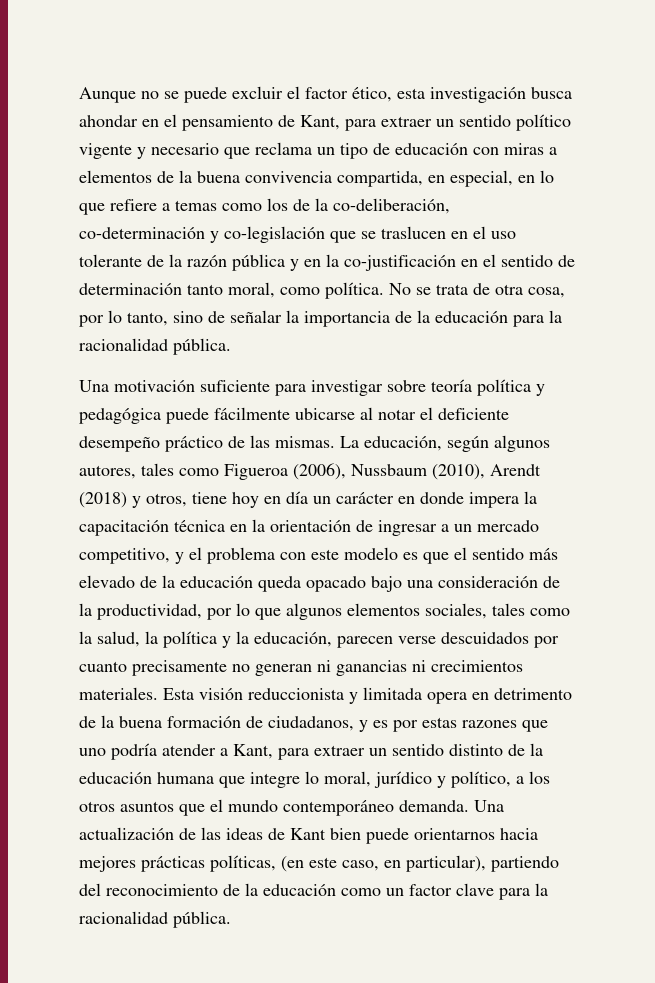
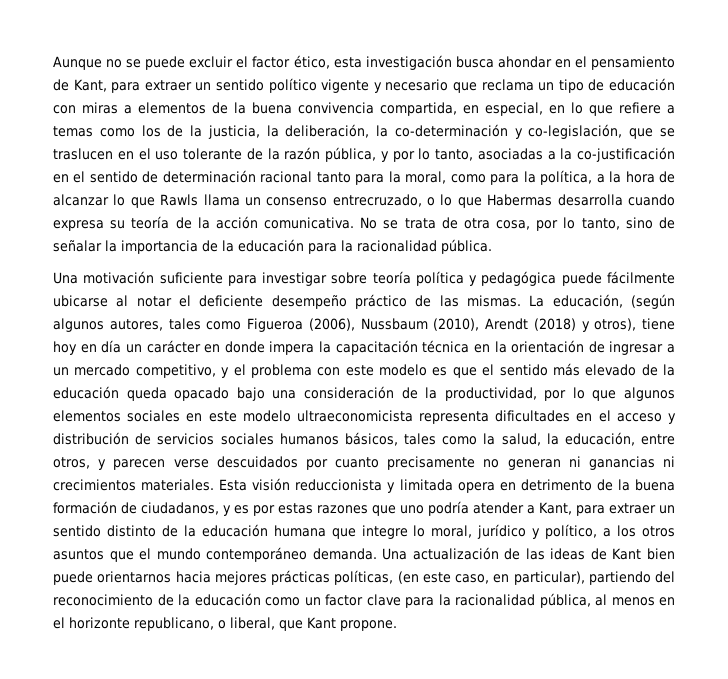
- Aunque no se puede excluir el factor ético, esta investigación busca ahondar en el pensamiento de Kant, para extraer un sentido político vigente y necesario que reclama un tipo de educación con miras a elementos de la buena convivencia compartida, en especial, en lo que refiere a temas como los de la co-deliberación, co-determinación y co-legislación que se traslucen en el uso tolerante de la razón pública y en la co-justificación en el sentido de determinación tanto moral, como política.
+ Aunque no se puede excluir el factor ético, esta investigación busca ahondar en el pensamiento de Kant, para extraer un sentido político vigente y necesario que reclama un tipo de educación con miras a elementos de la buena convivencia compartida, en especial, en lo que refiere a temas como los de la justicia, la deliberación, la co-determinación y co-legislación, que se traslucen en el uso tolerante de la razón pública, y por lo tanto, asociadas a la co-justificación en el sentido de determinación racional tanto para la moral, como para la política, a la hora de alcanzar lo que Rawls llama un consenso entrecruzado, o lo que Habermas desarrolla cuando expresa su teoría de la acción comunicativa.
- La educación, según algunos autores, tales como Figueroa (2006), Nussbaum (2010), Arendt (2018) y otros, tiene hoy en día un carácter en donde impera la capacitación técnica en la orientación de ingresar a un mercado competitivo, y el problema con este modelo es que el sentido más elevado de la educación queda opacado bajo una consideración de la productividad, por lo que algunos elementos sociales, tales como la salud, la política y la educación, parecen verse descuidados por cuanto precisamente no generan ni ganancias ni crecimientos materiales.
+ La educación, (según algunos autores, tales como Figueroa (2006), Nussbaum (2010), Arendt (2018) y otros), tiene hoy en día un carácter en donde impera la capacitación técnica en la orientación de ingresar a un mercado competitivo, y el problema con este modelo es que el sentido más elevado de la educación queda opacado bajo una consideración de la productividad, por lo que algunos elementos sociales en este modelo ultraeconomicista representa dificultades en el acceso y distribución de servicios sociales humanos básicos, tales como la salud, la educación, entre otros, y parecen verse descuidados por cuanto precisamente no generan ni ganancias ni crecimientos materiales.
- Una actualización de las ideas de Kant bien puede orientarnos hacia mejores prácticas políticas, (en este caso, en particular), partiendo del reconocimiento de la educación como un factor clave para la racionalidad pública.
+ Una actualización de las ideas de Kant bien puede orientarnos hacia mejores prácticas políticas, (en este caso, en particular), partiendo del reconocimiento de la educación como un factor clave para la racionalidad pública, al menos en el horizonte republicano, o liberal, que Kant propone.

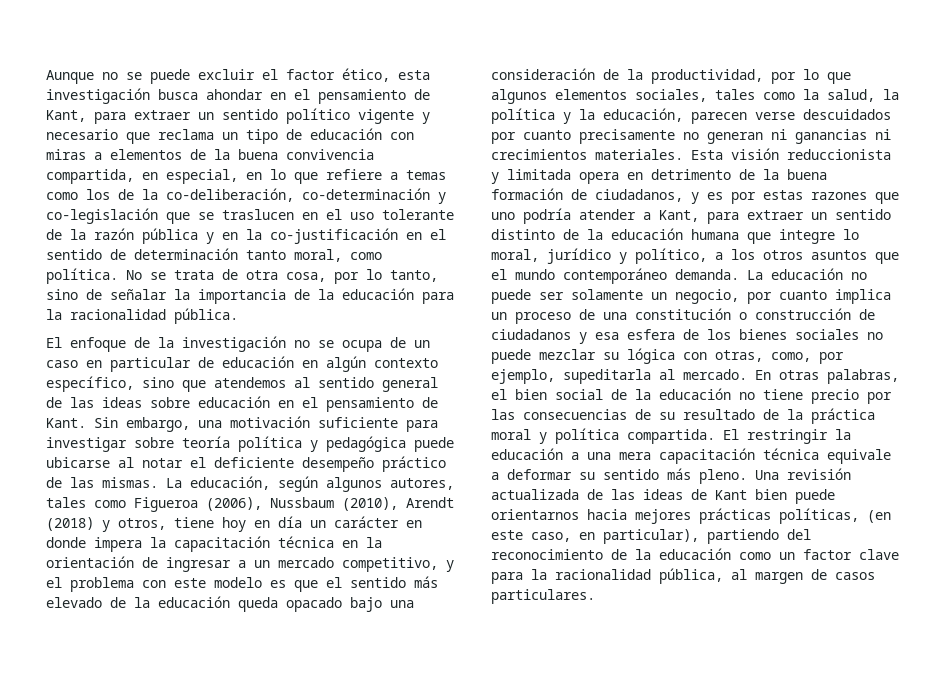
- Aunque no se puede excluir el factor ético, esta investigación busca ahondar en el pensamiento de Kant, para extraer un sentido político vigente y necesario que reclama un tipo de educación con miras a elementos de la buena convivencia compartida, en especial, en lo que refiere a temas como los de la justicia, la deliberación, la co-determinación y co-legislación, que se traslucen en el uso tolerante de la razón pública, y por lo tanto, asociadas a la co-justificación en el sentido de determinación racional tanto para la moral, como para la política, a la hora de alcanzar lo que Rawls llama un consenso entrecruzado, o lo que Habermas desarrolla cuando expresa su teoría de la acción comunicativa.
+ Aunque no se puede excluir el factor ético, esta investigación busca ahondar en el pensamiento de Kant, para extraer un sentido político vigente y necesario que reclama un tipo de educación con miras a elementos de la buena convivencia compartida, en especial, en lo que refiere a temas como los de la co-deliberación, co-determinación y co-legislación que se traslucen en el uso tolerante de la razón pública y en la co-justificación en el sentido de determinación tanto moral, como política.
- Una motivación suficiente para investigar sobre teoría política y pedagógica puede fácilmente ubicarse al notar el deficiente desempeño práctico de las mismas.
+ El enfoque de la investigación no se ocupa de un caso en particular de educación en algún contexto específico, sino que atendemos al sentido general de las ideas sobre educación en el pensamiento de Kant. Sin embargo, una motivación suficiente para investigar sobre teoría política y pedagógica puede ubicarse al notar el deficiente desempeño práctico de las mismas.
- La educación, (según algunos autores, tales como Figueroa (2006), Nussbaum (2010), Arendt (2018) y otros), tiene hoy en día un carácter en donde impera la capacitación técnica en la orientación de ingresar a un mercado competitivo, y el problema con este modelo es que el sentido más elevado de la educación queda opacado bajo una consideración de la productividad, por lo que algunos elementos sociales en este modelo ultraeconomicista representa dificultades en el acceso y distribución de servicios sociales humanos básicos, tales como la salud, la educación, entre otros, y parecen verse descuidados por cuanto precisamente no generan ni ganancias ni crecimientos materiales.
+ La educación, según algunos autores, tales como Figueroa (2006), Nussbaum (2010), Arendt (2018) y otros, tiene hoy en día un carácter en donde impera la capacitación técnica en la orientación de ingresar a un mercado competitivo, y el problema con este modelo es que el sentido más elevado de la educación queda opacado bajo una consideración de la productividad, por lo que algunos elementos sociales, tales como la salud, la política y la educación, parecen verse descuidados por cuanto precisamente no generan ni ganancias ni crecimientos materiales.
- Una actualización de las ideas de Kant bien puede orientarnos hacia mejores prácticas políticas, (en este caso, en particular), partiendo del reconocimiento de la educación como un factor clave para la racionalidad pública, al menos en el horizonte republicano, o liberal, que Kant propone.
+ La educación no puede ser solamente un negocio, por cuanto implica un proceso de una constitución o construcción de ciudadanos y esa esfera de los bienes sociales no puede mezclar su lógica con otras, como, por ejemplo, supeditarla al mercado. En otras palabras, el bien social de la educación no tiene precio por las consecuencias de su resultado de la práctica moral y política compartida. El restringir la educación a una mera capacitación técnica equivale a deformar su sentido más pleno. Una revisión actualizada de las ideas de Kant bien puede orientarnos hacia mejores prácticas políticas, (en este caso, en particular), partiendo del reconocimiento de la educación como un factor clave para la racionalidad pública, al margen de casos particulares.

